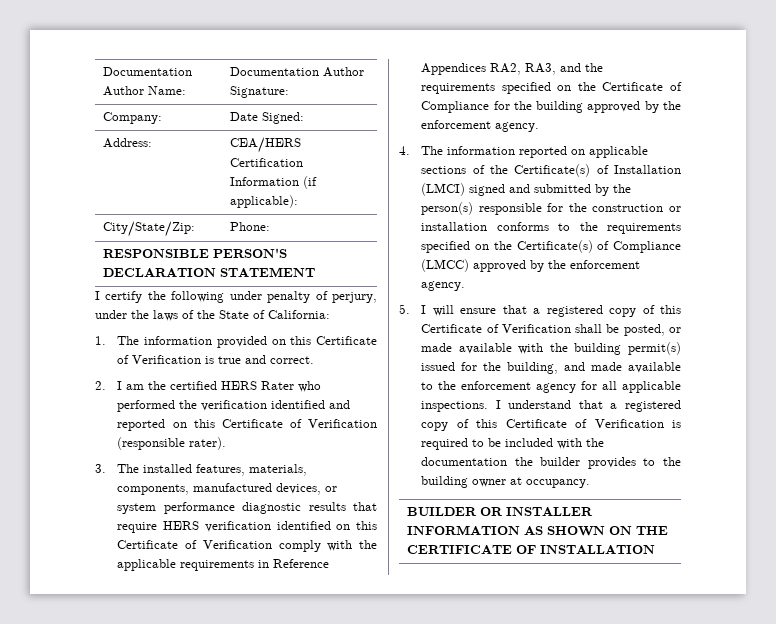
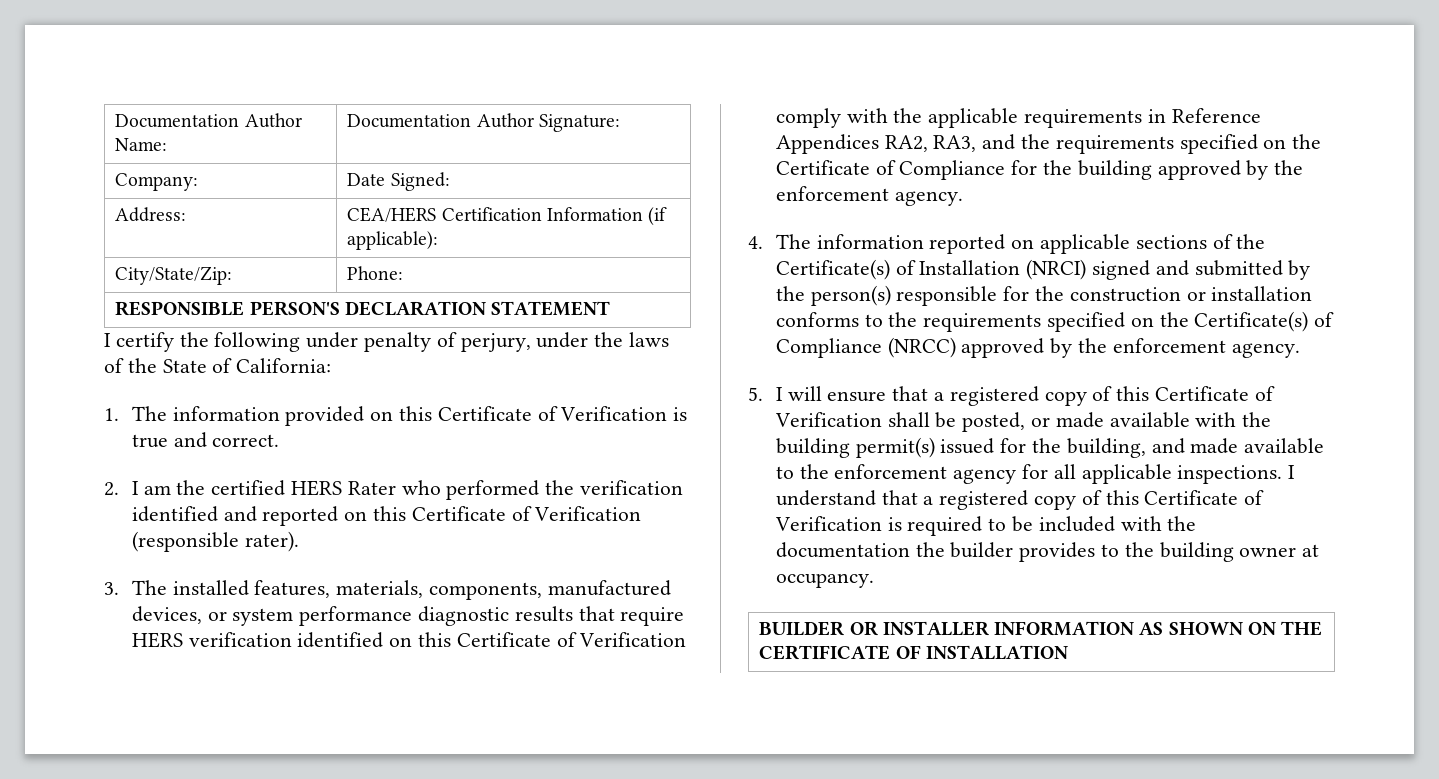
- 4. The information reported on applicable sections of the Certificate(s) of Installation (LMCI) signed and submitted by the person(s) responsible for the construction or installation conforms to the requirements specified on the Certificate(s) of Compliance (LMCC) approved by the enforcement agency.
+ 4. The information reported on applicable sections of the Certificate(s) of Installation (NRCI) signed and submitted by the person(s) responsible for the construction or installation conforms to the requirements specified on the Certificate(s) of Compliance (NRCC) approved by the enforcement agency.

